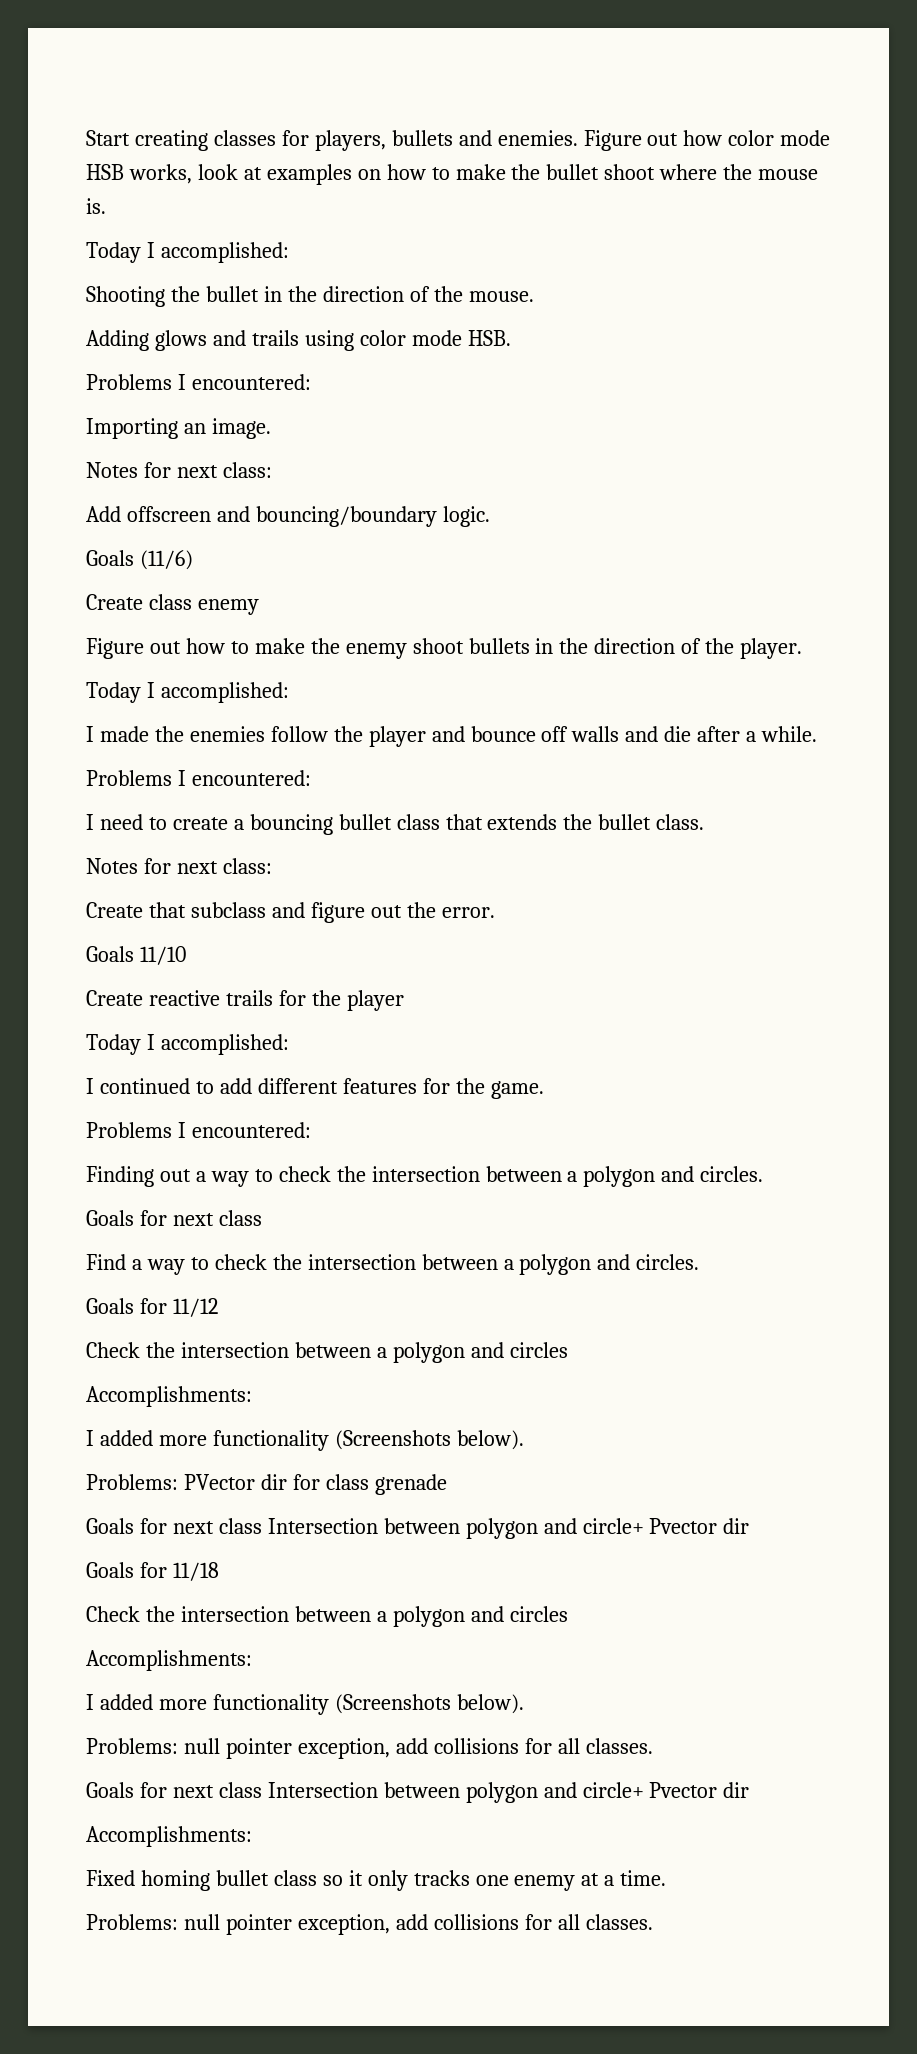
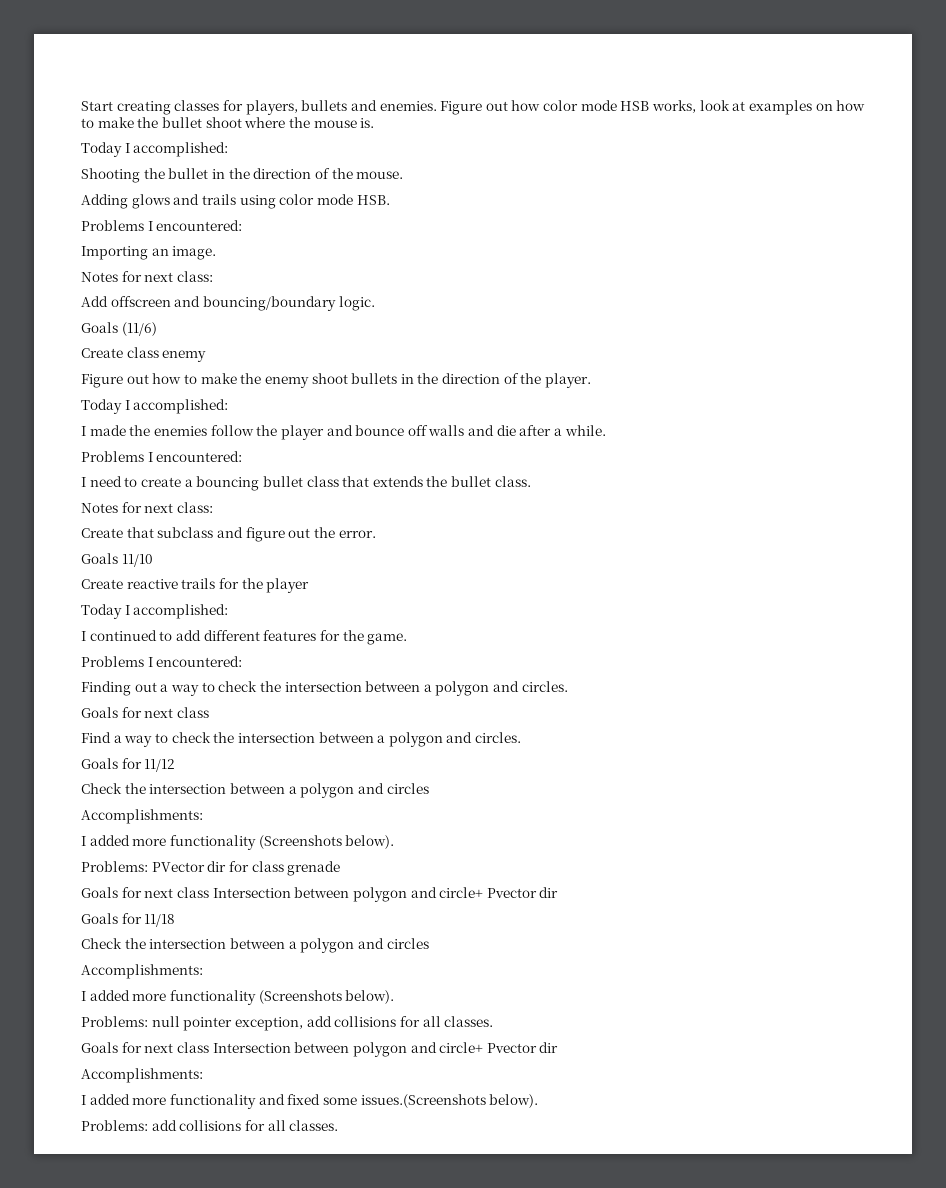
- Fixed homing bullet class so it only tracks one enemy at a time.
- Problems: null pointer exception, add collisions for all classes.
+ I added more functionality and fixed some issues.(Screenshots below).
+ Problems: add collisions for all classes.

